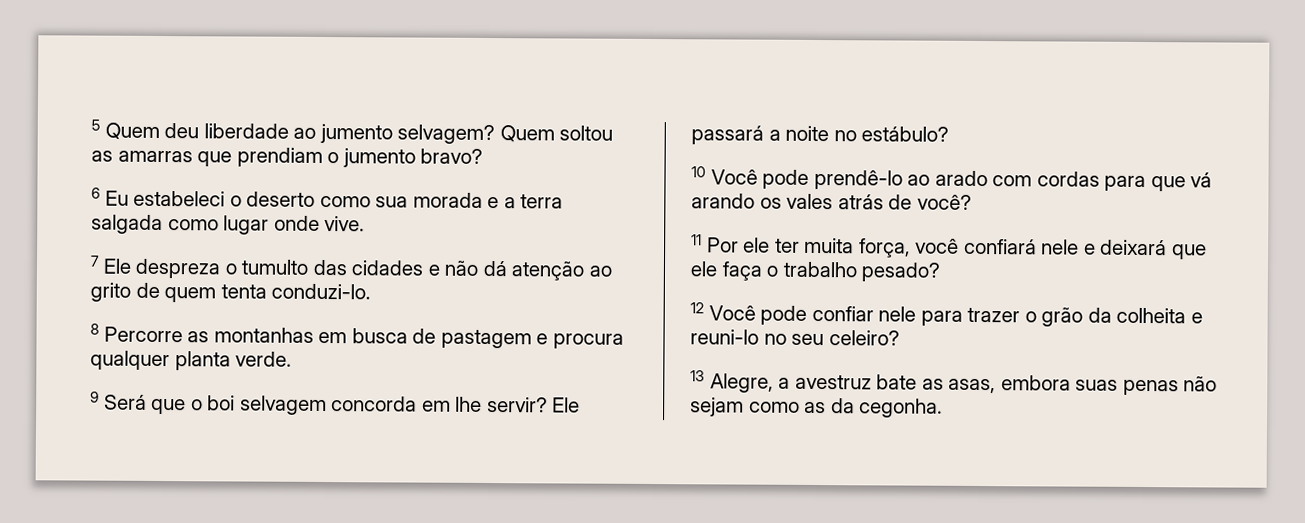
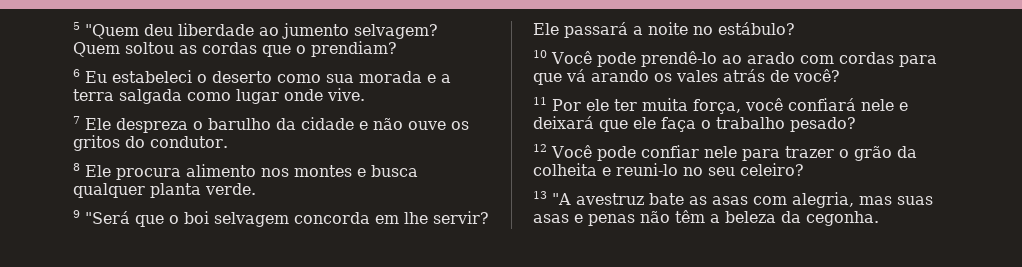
- 5 Quem deu liberdade ao jumento selvagem?
+ 5 "Quem deu liberdade ao jumento selvagem?
- Quem soltou as amarras que prendiam o jumento bravo?
+ Quem soltou as cordas que o prendiam?
- 7 Ele despreza o tumulto das cidades e não dá atenção ao grito de quem tenta conduzi-lo.
- 8 Percorre as montanhas em busca de pastagem e procura qualquer planta verde.
+ 7 Ele despreza o barulho da cidade e não ouve os gritos do condutor.
+ 8 Ele procura alimento nos montes e busca qualquer planta verde.
- 9 Será que o boi selvagem concorda em lhe servir?
+ 9 "Será que o boi selvagem concorda em lhe servir?
- 13 Alegre, a avestruz bate as asas, embora suas penas não sejam como as da cegonha.
+ 13 "A avestruz bate as asas com alegria, mas suas asas e penas não têm a beleza da cegonha.

